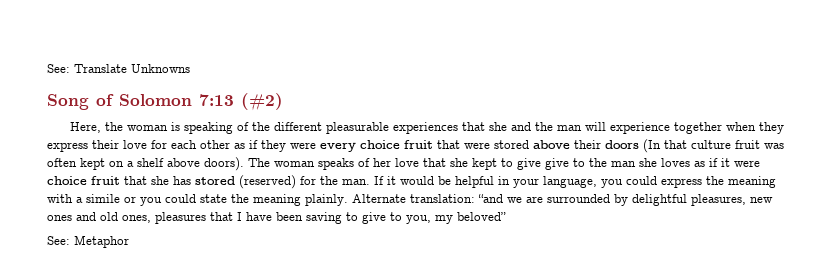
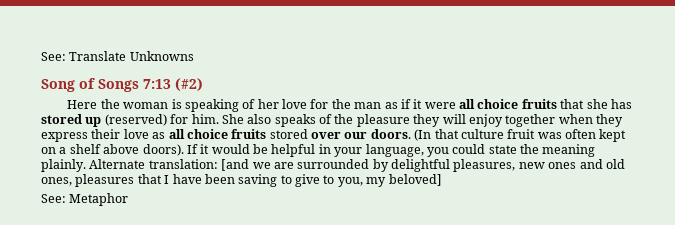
- Song of Solomon 7:13 (#2)
+ Song of Songs 7:13 (#2)
- Here, the woman is speaking of the different pleasurable experiences that she and the man will experience together when they express their love for each other as if they were every choice fruit that were stored above their doors (In that culture fruit was often kept on a shelf above doors).
+ Here the woman is speaking of her love for the man as if it were all choice fruits that she has stored up (reserved) for him. She also speaks of the pleasure they will enjoy together when they express their love as all choice fruits stored over our doors. (In that culture fruit was often kept on a shelf above doors).
- The woman speaks of her love that she kept to give give to the man she loves as if it were choice fruit that she has stored (reserved) for the man.
- If it would be helpful in your language, you could express the meaning with a simile or you could state the meaning plainly.
+ If it would be helpful in your language, you could state the meaning plainly.
- Alternate translation: “and we are surrounded by delightful pleasures, new ones and old ones, pleasures that I have been saving to give to you, my beloved”
+ Alternate translation: [and we are surrounded by delightful pleasures, new ones and old ones, pleasures that I have been saving to give to you, my beloved]

